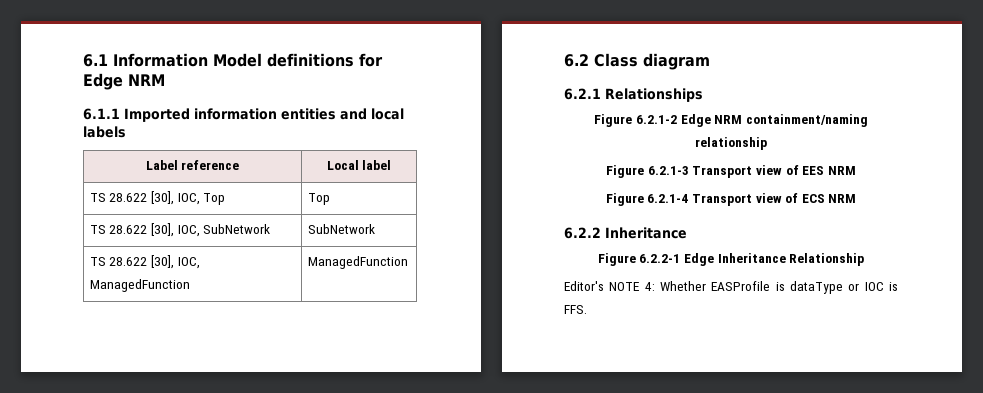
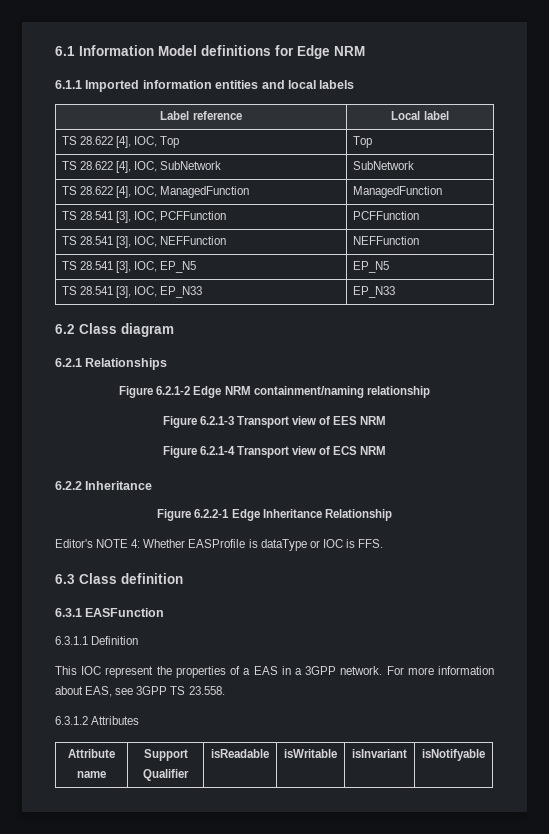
- TS 28.622 [30], IOC, Top | Top
+ TS 28.622 [4], IOC, Top | Top
- TS 28.622 [30], IOC, SubNetwork | SubNetwork
+ TS 28.622 [4], IOC, SubNetwork | SubNetwork
- TS 28.622 [30], IOC, ManagedFunction | ManagedFunction
+ TS 28.622 [4], IOC, ManagedFunction | ManagedFunction
+ TS 28.541 [3], IOC, PCFFunction | PCFFunction
+ TS 28.541 [3], IOC, NEFFunction | NEFFunction
+ TS 28.541 [3], IOC, EP_N5 | EP_N5
+ TS 28.541 [3], IOC, EP_N33 | EP_N33
+ 6.3 Class definition
+ 6.3.1 EASFunction
+ 6.3.1.1 Definition
+ This IOC represent the properties of a EAS in a 3GPP network. For more information about EAS, see 3GPP TS 23.558.
+ 6.3.1.2 Attributes
+ Attribute name | Support Qualifier | isReadable | isWritable | isInvariant | isNotifyable

